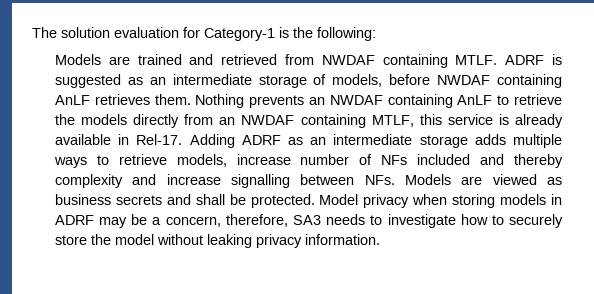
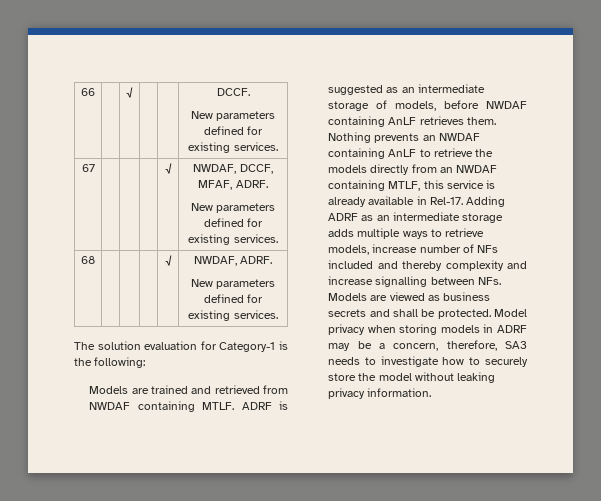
+ 66 | | √ | | | DCCF.
+ New parameters defined for existing services.
+ 67 | | | | √ | NWDAF, DCCF, MFAF, ADRF.
+ New parameters defined for existing services.
+ 68 | | | | √ | NWDAF, ADRF.
+ New parameters defined for existing services.

